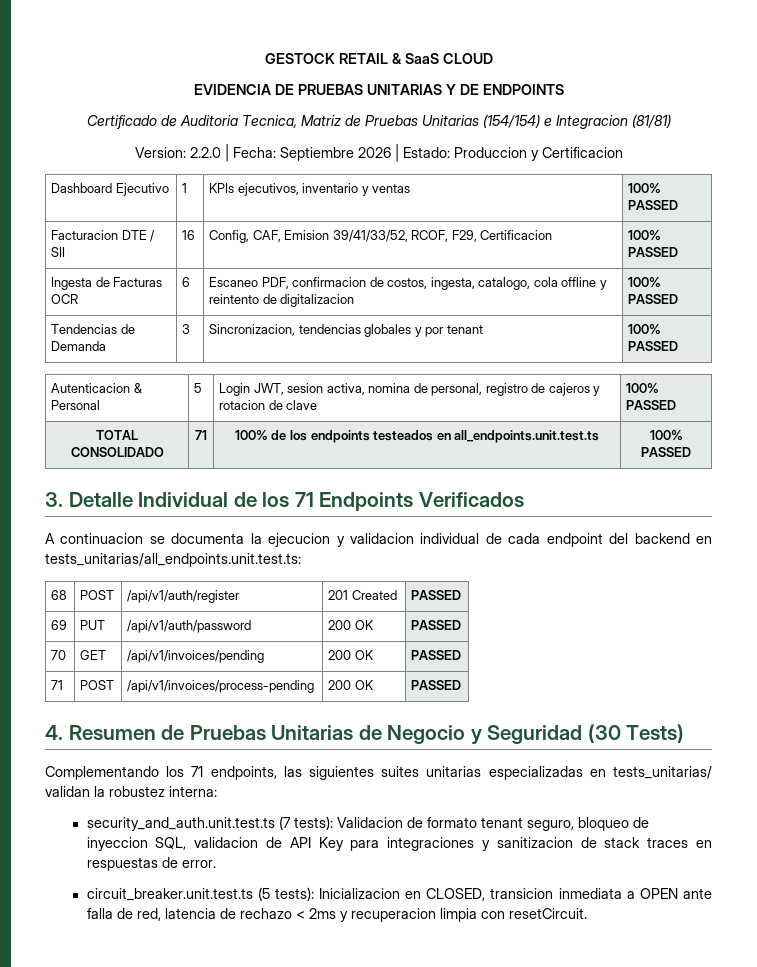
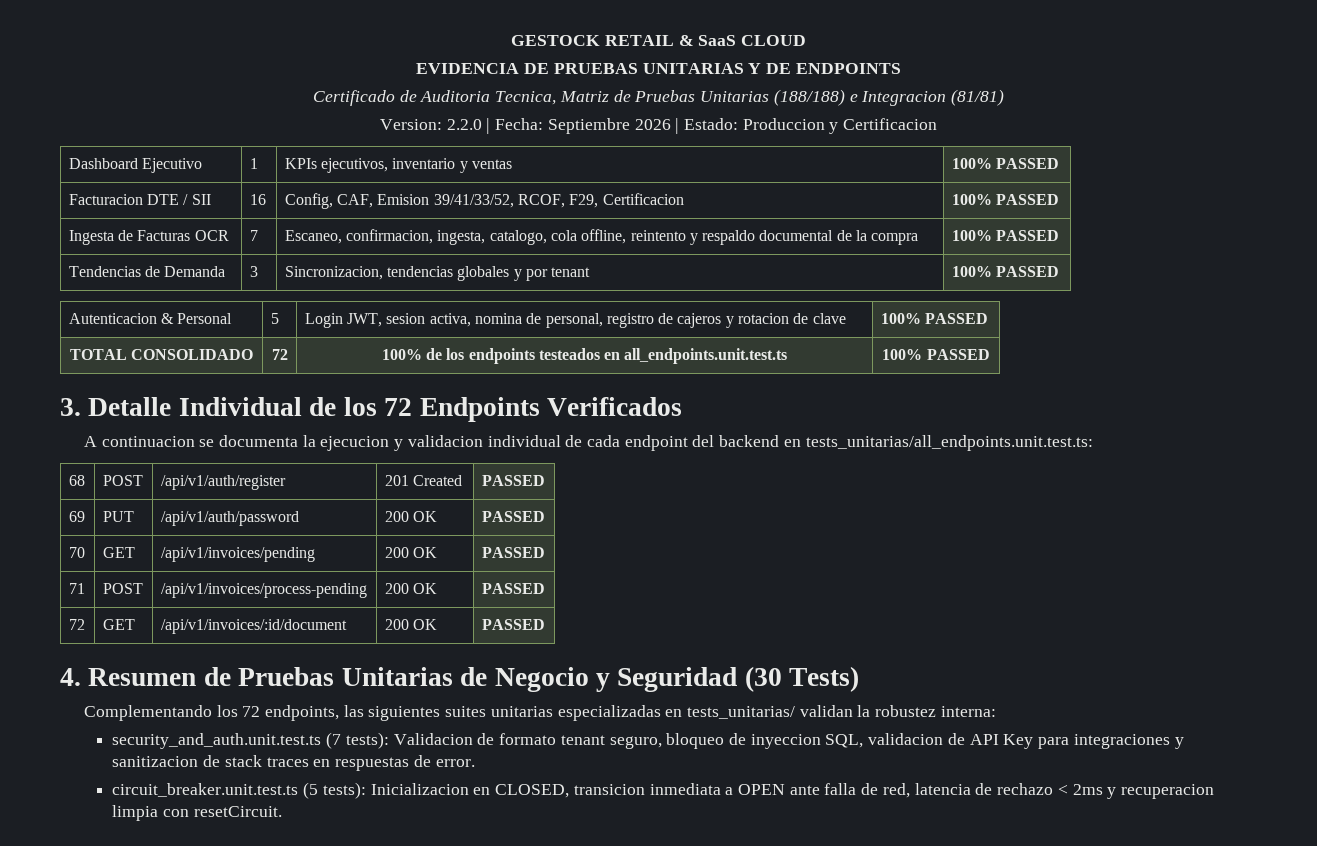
- Certificado de Auditoria Tecnica, Matriz de Pruebas Unitarias (154/154) e Integracion (81/81)
+ Certificado de Auditoria Tecnica, Matriz de Pruebas Unitarias (188/188) e Integracion (81/81)
- Ingesta de Facturas OCR | 6 | Escaneo PDF, confirmacion de costos, ingesta, catalogo, cola offline y reintento de digitalizacion | 100% PASSED
+ Ingesta de Facturas OCR | 7 | Escaneo, confirmacion, ingesta, catalogo, cola offline, reintento y respaldo documental de la compra | 100% PASSED
- TOTAL CONSOLIDADO | 71 | 100% de los endpoints testeados en all_endpoints.unit.test.ts | 100% PASSED
+ TOTAL CONSOLIDADO | 72 | 100% de los endpoints testeados en all_endpoints.unit.test.ts | 100% PASSED
- 3. Detalle Individual de los 71 Endpoints Verificados
+ 3. Detalle Individual de los 72 Endpoints Verificados
+ 72 | GET | /api/v1/invoices/:id/document | 200 OK | PASSED
- Complementando los 71 endpoints, las siguientes suites unitarias especializadas en tests_unitarias/ validan la robustez interna:
+ Complementando los 72 endpoints, las siguientes suites unitarias especializadas en tests_unitarias/ validan la robustez interna:

